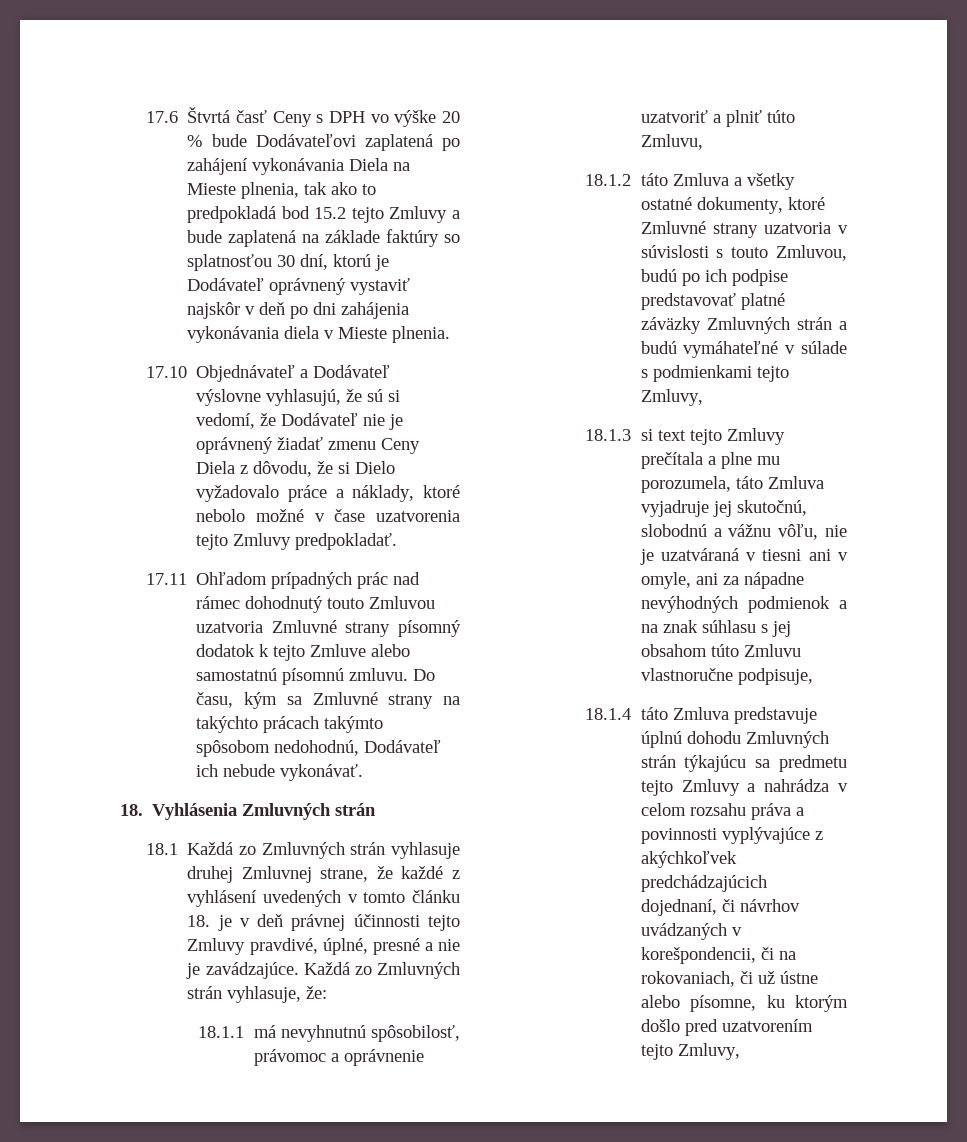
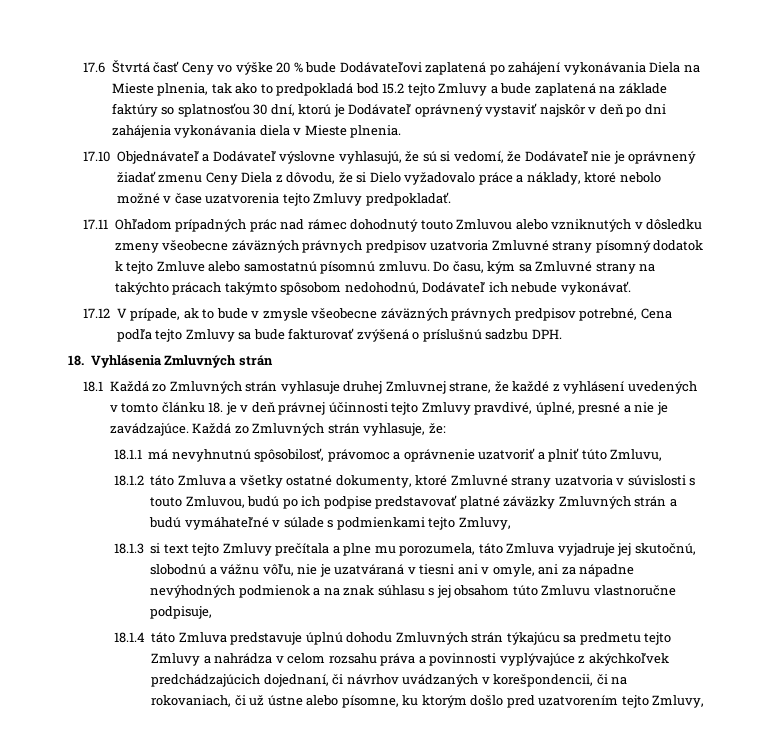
- 17.6 Štvrtá časť Ceny s DPH vo výške 20 % bude Dodávateľovi zaplatená po zahájení vykonávania Diela na Mieste plnenia, tak ako to predpokladá bod 15.2 tejto Zmluvy a bude zaplatená na základe faktúry so splatnosťou 30 dní, ktorú je Dodávateľ oprávnený vystaviť najskôr v deň po dni zahájenia vykonávania diela v Mieste plnenia.
+ 17.6 Štvrtá časť Ceny vo výške 20 % bude Dodávateľovi zaplatená po zahájení vykonávania Diela na Mieste plnenia, tak ako to predpokladá bod 15.2 tejto Zmluvy a bude zaplatená na základe faktúry so splatnosťou 30 dní, ktorú je Dodávateľ oprávnený vystaviť najskôr v deň po dni zahájenia vykonávania diela v Mieste plnenia.
- 17.11 Ohľadom prípadných prác nad rámec dohodnutý touto Zmluvou uzatvoria Zmluvné strany písomný dodatok k tejto Zmluve alebo samostatnú písomnú zmluvu.
+ 17.11 Ohľadom prípadných prác nad rámec dohodnutý touto Zmluvou alebo vzniknutých v dôsledku zmeny všeobecne záväzných právnych predpisov uzatvoria Zmluvné strany písomný dodatok k tejto Zmluve alebo samostatnú písomnú zmluvu.
+ 17.12 V prípade, ak to bude v zmysle všeobecne záväzných právnych predpisov potrebné, Cena podľa tejto Zmluvy sa bude fakturovať zvýšená o príslušnú sadzbu DPH.

